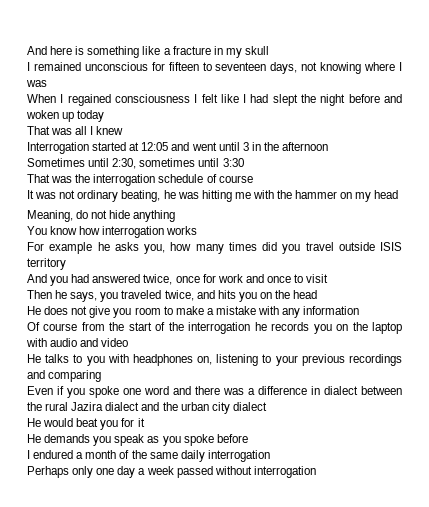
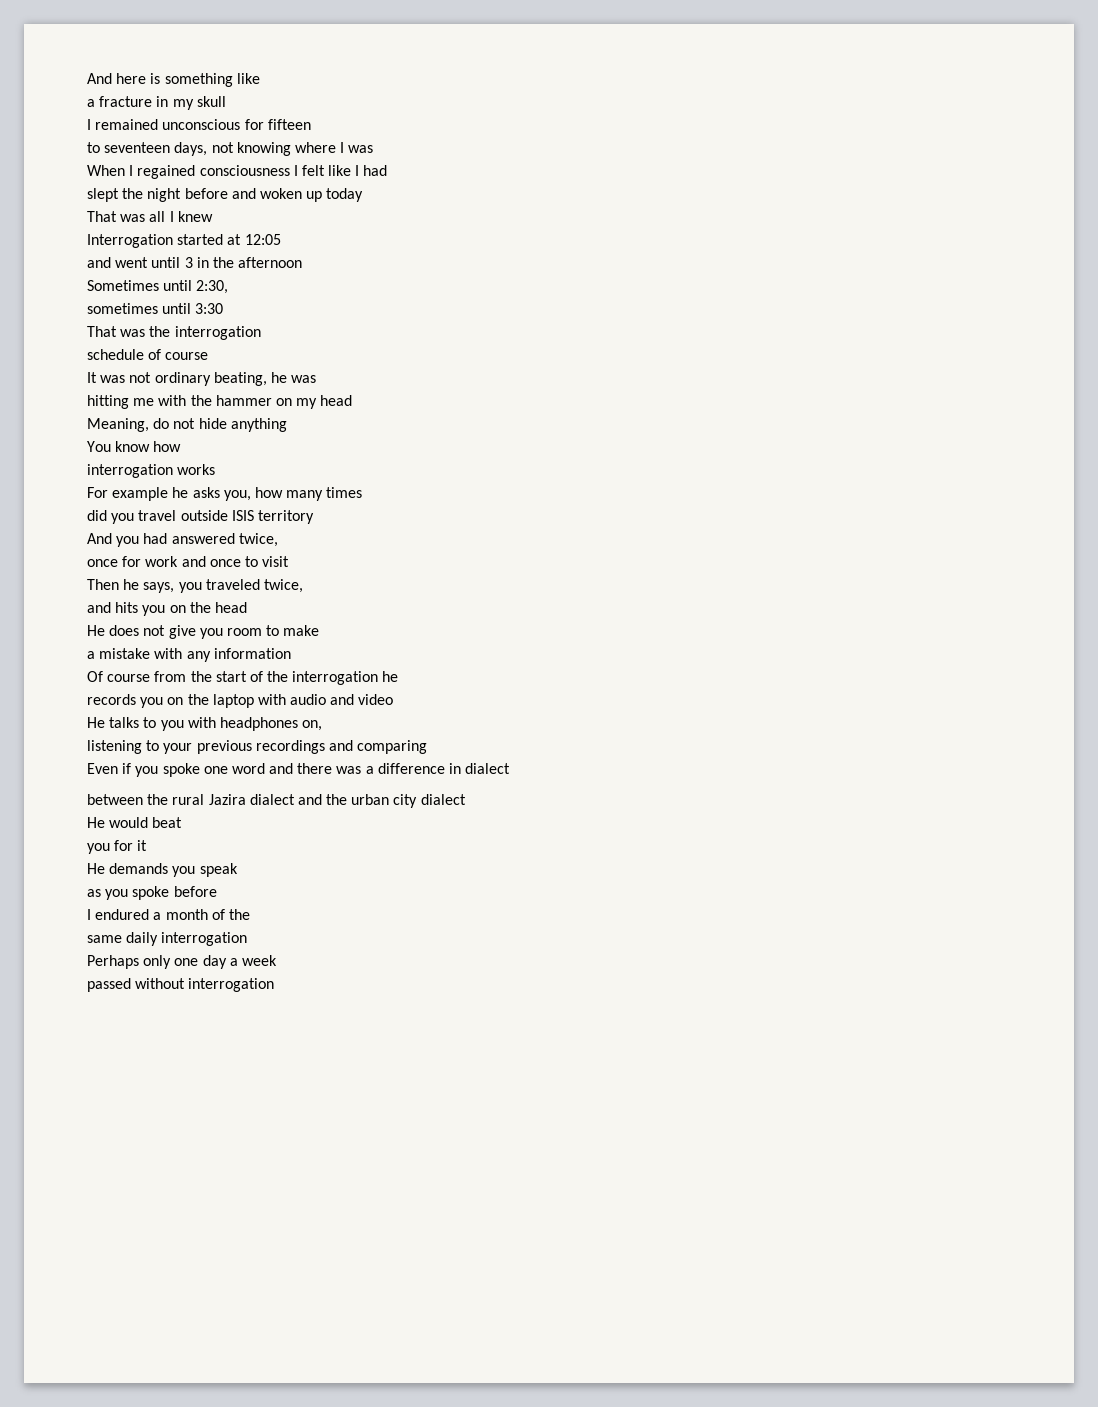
- And here is something like a fracture in my skull
+ And here is something like
+ a fracture in my skull
- I remained unconscious for fifteen to seventeen days, not knowing where I was
+ I remained unconscious for fifteen
+ to seventeen days, not knowing where I was
- When I regained consciousness I felt like I had slept the night before and woken up today
+ When I regained consciousness I felt like I had
+ slept the night before and woken up today
- Interrogation started at 12:05 and went until 3 in the afternoon
+ Interrogation started at 12:05
+ and went until 3 in the afternoon
- Sometimes until 2:30, sometimes until 3:30
+ Sometimes until 2:30,
+ sometimes until 3:30
- That was the interrogation schedule of course
+ That was the interrogation
+ schedule of course
- It was not ordinary beating, he was hitting me with the hammer on my head
+ It was not ordinary beating, he was
+ hitting me with the hammer on my head
- You know how interrogation works
+ You know how
+ interrogation works
- For example he asks you, how many times did you travel outside ISIS territory
+ For example he asks you, how many times
+ did you travel outside ISIS territory
- And you had answered twice, once for work and once to visit
+ And you had answered twice,
+ once for work and once to visit
- Then he says, you traveled twice, and hits you on the head
+ Then he says, you traveled twice,
+ and hits you on the head
- He does not give you room to make a mistake with any information
+ He does not give you room to make
+ a mistake with any information
- Of course from the start of the interrogation he records you on the laptop with audio and video
+ Of course from the start of the interrogation he
+ records you on the laptop with audio and video
- He talks to you with headphones on, listening to your previous recordings and comparing
+ He talks to you with headphones on,
+ listening to your previous recordings and comparing
- Even if you spoke one word and there was a difference in dialect between the rural Jazira dialect and the urban city dialect
+ Even if you spoke one word and there was a difference in dialect
+ between the rural Jazira dialect and the urban city dialect
- He would beat you for it
+ He would beat
+ you for it
- He demands you speak as you spoke before
+ He demands you speak
+ as you spoke before
- I endured a month of the same daily interrogation
+ I endured a month of the
+ same daily interrogation
- Perhaps only one day a week passed without interrogation
+ Perhaps only one day a week
+ passed without interrogation

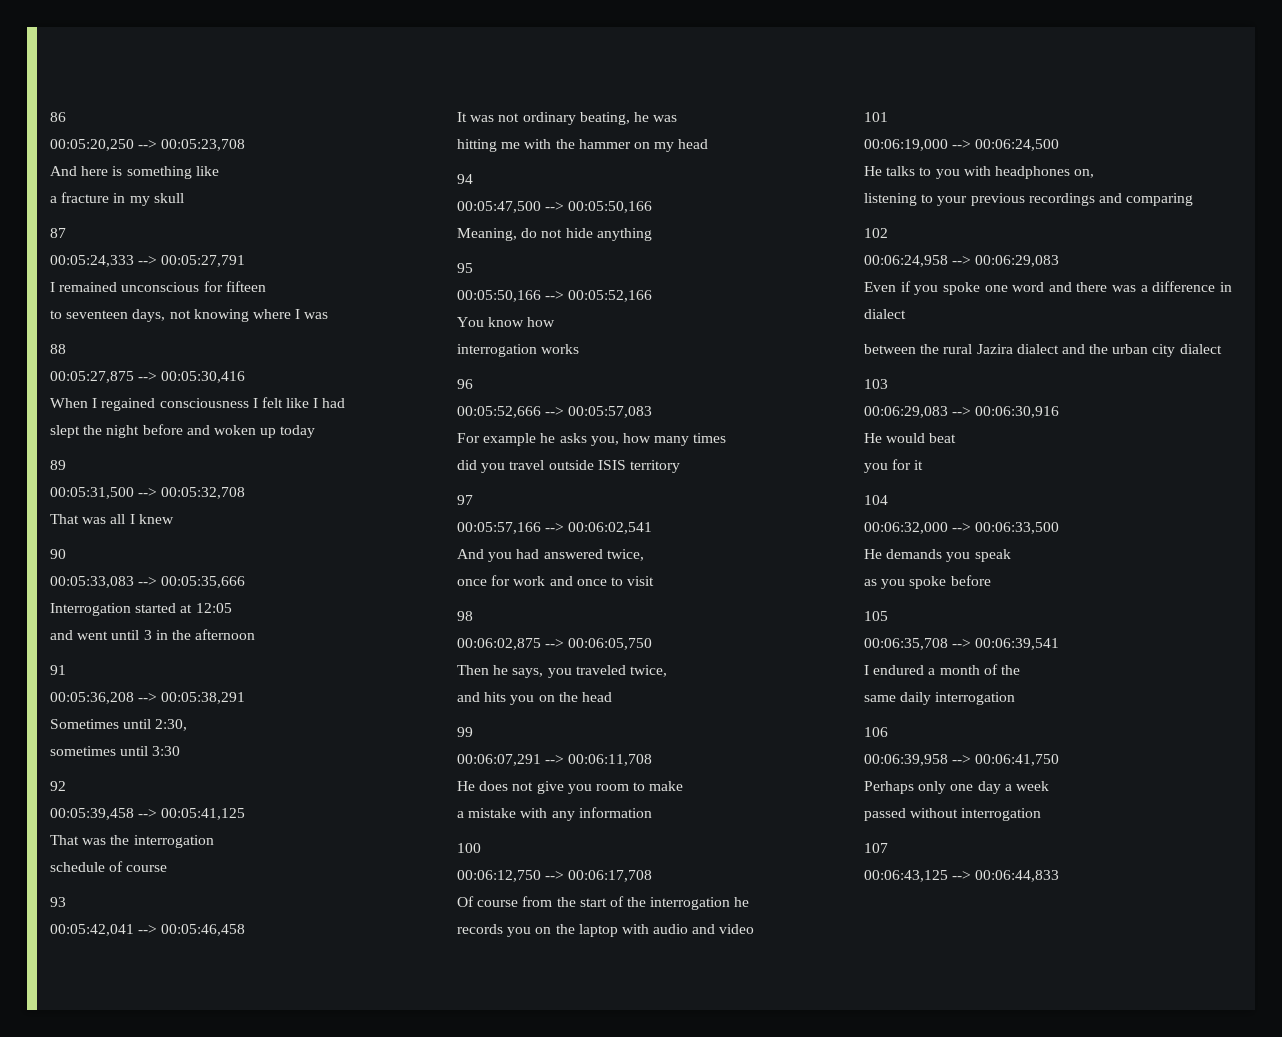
+ 86
+ 00:05:20,250 --> 00:05:23,708
+ 87
+ 00:05:24,333 --> 00:05:27,791
+ 88
+ 00:05:27,875 --> 00:05:30,416
+ 89
+ 00:05:31,500 --> 00:05:32,708
+ 90
+ 00:05:33,083 --> 00:05:35,666
+ 91
+ 00:05:36,208 --> 00:05:38,291
+ 92
+ 00:05:39,458 --> 00:05:41,125
+ 93
+ 00:05:42,041 --> 00:05:46,458
+ 94
+ 00:05:47,500 --> 00:05:50,166
+ 95
+ 00:05:50,166 --> 00:05:52,166
+ 96
+ 00:05:52,666 --> 00:05:57,083
+ 97
+ 00:05:57,166 --> 00:06:02,541
+ 98
+ 00:06:02,875 --> 00:06:05,750
+ 99
+ 00:06:07,291 --> 00:06:11,708
+ 100
+ 00:06:12,750 --> 00:06:17,708
+ 101
+ 00:06:19,000 --> 00:06:24,500
+ 102
+ 00:06:24,958 --> 00:06:29,083
+ 103
+ 00:06:29,083 --> 00:06:30,916
+ 104
+ 00:06:32,000 --> 00:06:33,500
+ 105
+ 00:06:35,708 --> 00:06:39,541
+ 106
+ 00:06:39,958 --> 00:06:41,750
+ 107
+ 00:06:43,125 --> 00:06:44,833

